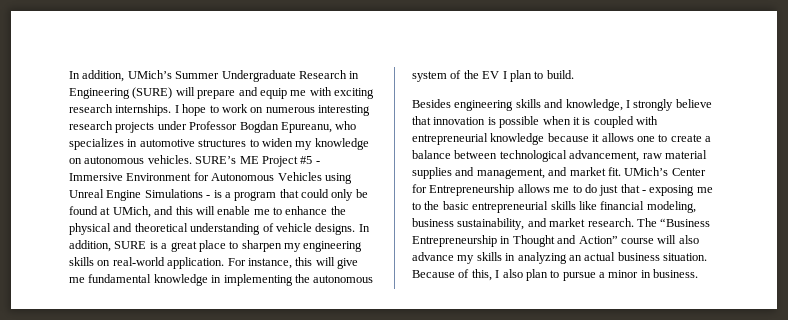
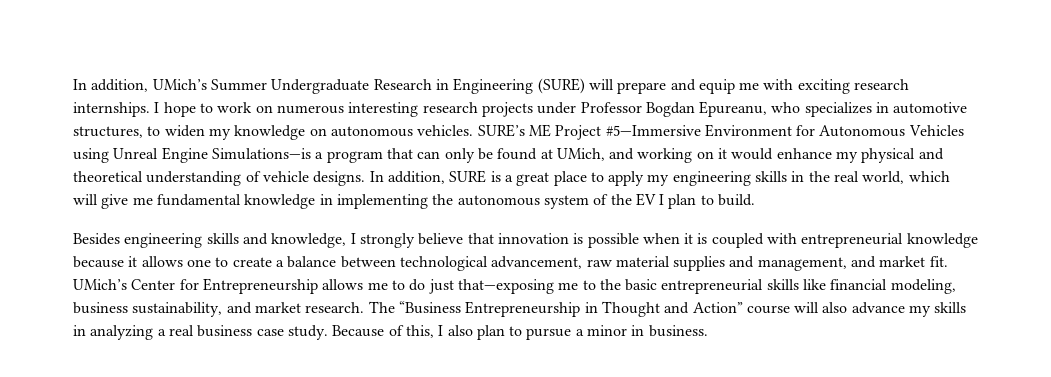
- I hope to work on numerous interesting research projects under Professor Bogdan Epureanu, who specializes in automotive structures to widen my knowledge on autonomous vehicles.
+ I hope to work on numerous interesting research projects under Professor Bogdan Epureanu, who specializes in automotive structures, to widen my knowledge on autonomous vehicles.
- SURE’s ME Project #5 - Immersive Environment for Autonomous Vehicles using Unreal Engine Simulations - is a program that could only be found at UMich, and this will enable me to enhance the physical and theoretical understanding of vehicle designs.
+ SURE’s ME Project #5—Immersive Environment for Autonomous Vehicles using Unreal Engine Simulations—is a program that can only be found at UMich, and working on it would enhance my physical and theoretical understanding of vehicle designs.
- In addition, SURE is a great place to sharpen my engineering skills on real-world application. For instance, this will give me fundamental knowledge in implementing the autonomous system of the EV I plan to build.
+ In addition, SURE is a great place to apply my engineering skills in the real world, which will give me fundamental knowledge in implementing the autonomous system of the EV I plan to build.
- UMich’s Center for Entrepreneurship allows me to do just that - exposing me to the basic entrepreneurial skills like financial modeling, business sustainability, and market research.
+ UMich’s Center for Entrepreneurship allows me to do just that—exposing me to the basic entrepreneurial skills like financial modeling, business sustainability, and market research.
- The “Business Entrepreneurship in Thought and Action” course will also advance my skills in analyzing an actual business situation.
+ The “Business Entrepreneurship in Thought and Action” course will also advance my skills in analyzing a real business case study.

